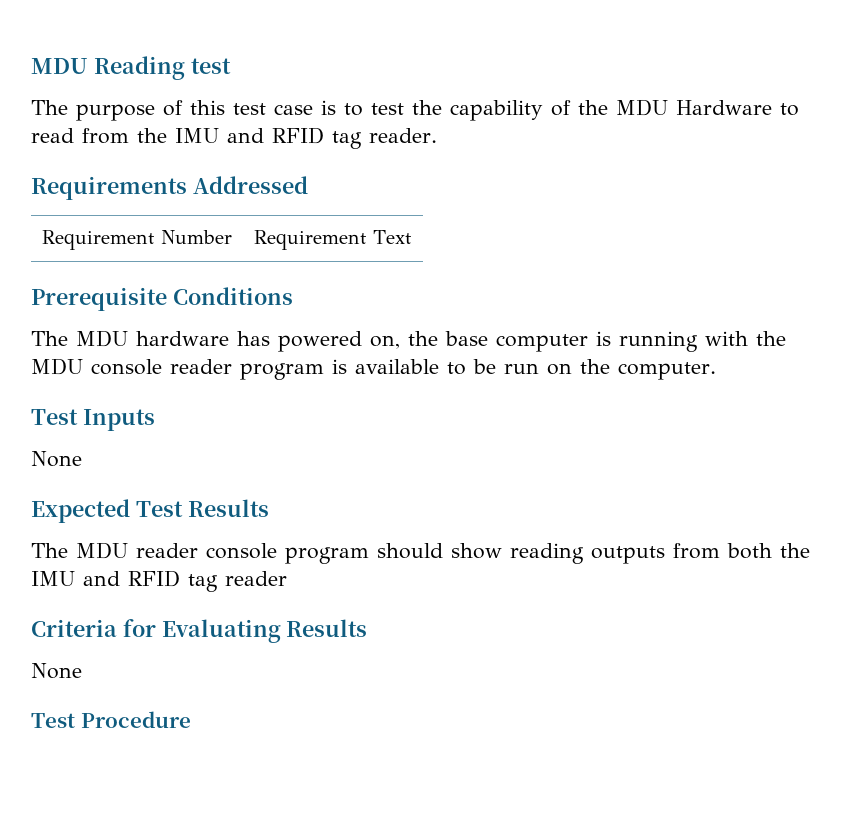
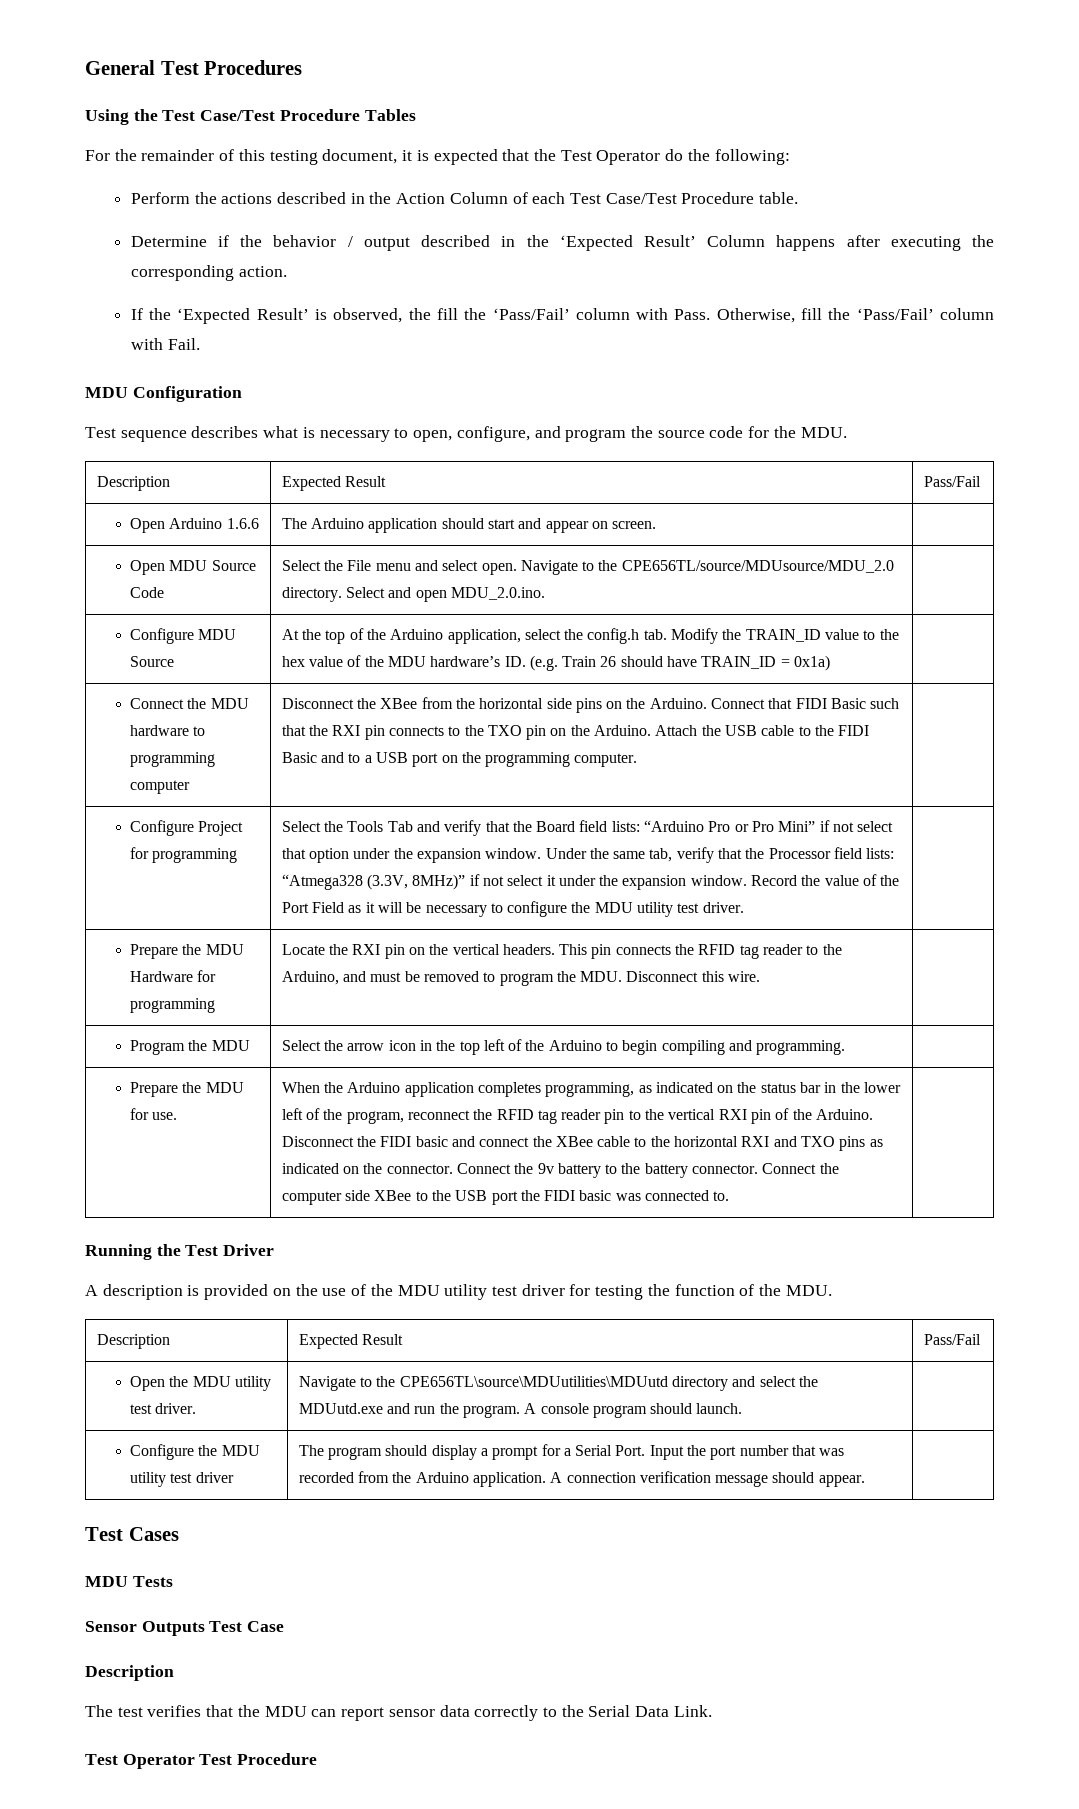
- MDU Reading test
- The purpose of this test case is to test the capability of the MDU Hardware to read from the IMU and RFID tag reader.
- Requirements Addressed
- Requirement Number | Requirement Text
- Prerequisite Conditions
- The MDU hardware has powered on, the base computer is running with the MDU console reader program is available to be run on the computer.
- Test Inputs
- None
- Expected Test Results
- The MDU reader console program should show reading outputs from both the IMU and RFID tag reader
- Criteria for Evaluating Results
- None
- Test Procedure
+ General Test Procedures
+ Using the Test Case/Test Procedure Tables
+ For the remainder of this testing document, it is expected that the Test Operator do the following:
+ Perform the actions described in the Action Column of each Test Case/Test Procedure table.
+ Determine if the behavior / output described in the ‘Expected Result’ Column happens after executing the corresponding action.
+ If the ‘Expected Result’ is observed, the fill the ‘Pass/Fail’ column with Pass. Otherwise, fill the ‘Pass/Fail’ column with Fail.
+ MDU Configuration
+ Test sequence describes what is necessary to open, configure, and program the source code for the MDU.
+ Description | Expected Result | Pass/Fail
+ Open Arduino 1.6.6 | The Arduino application should start and appear on screen. |
+ Open MDU Source Code | Select the File menu and select open. Navigate to the CPE656TL/source/MDUsource/MDU_2.0 directory. Select and open MDU_2.0.ino. |
+ Configure MDU Source | At the top of the Arduino application, select the config.h tab. Modify the TRAIN_ID value to the hex value of the MDU hardware’s ID. (e.g. Train 26 should have TRAIN_ID = 0x1a) |
+ Connect the MDU hardware to programming computer | Disconnect the XBee from the horizontal side pins on the Arduino. Connect that FIDI Basic such that the RXI pin connects to the TXO pin on the Arduino. Attach the USB cable to the FIDI Basic and to a USB port on the programming computer. |
+ Configure Project for programming | Select the Tools Tab and verify that the Board field lists: “Arduino Pro or Pro Mini” if not select that option under the expansion window. Under the same tab, verify that the Processor field lists: “Atmega328 (3.3V, 8MHz)” if not select it under the expansion window. Record the value of the Port Field as it will be necessary to configure the MDU utility test driver. |
+ Prepare the MDU Hardware for programming | Locate the RXI pin on the vertical headers. This pin connects the RFID tag reader to the Arduino, and must be removed to program the MDU. Disconnect this wire. |
+ Program the MDU | Select the arrow icon in the top left of the Arduino to begin compiling and programming. |
+ Prepare the MDU for use. | When the Arduino application completes programming, as indicated on the status bar in the lower left of the program, reconnect the RFID tag reader pin to the vertical RXI pin of the Arduino. Disconnect the FIDI basic and connect the XBee cable to the horizontal RXI and TXO pins as indicated on the connector. Connect the 9v battery to the battery connector. Connect the computer side XBee to the USB port the FIDI basic was connected to. |
+ Running the Test Driver
+ A description is provided on the use of the MDU utility test driver for testing the function of the MDU.
+ Description | Expected Result | Pass/Fail
+ Open the MDU utility test driver. | Navigate to the CPE656TL\source\MDUutilities\MDUutd directory and select the MDUutd.exe and run the program. A console program should launch. |
+ Configure the MDU utility test driver | The program should display a prompt for a Serial Port. Input the port number that was recorded from the Arduino application. A connection verification message should appear. |
+ Test Cases
+ MDU Tests
+ Sensor Outputs Test Case
+ Description
+ The test verifies that the MDU can report sensor data correctly to the Serial Data Link.
+ Test Operator Test Procedure

